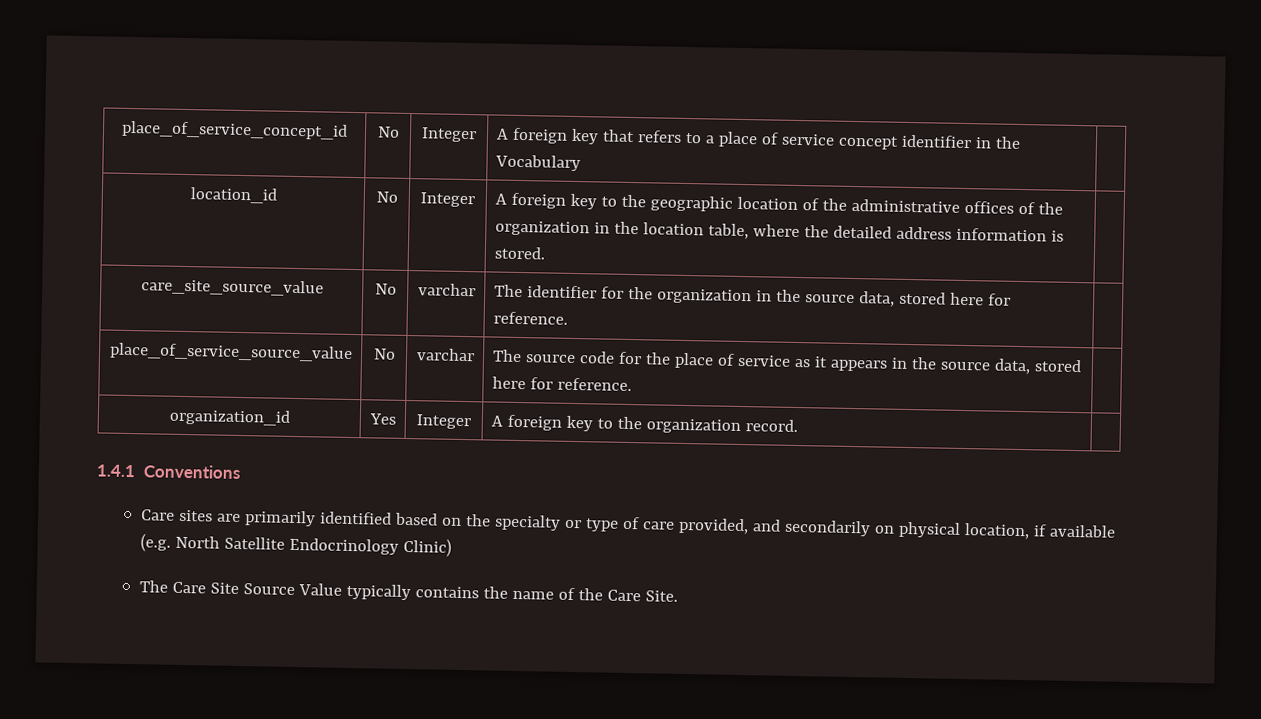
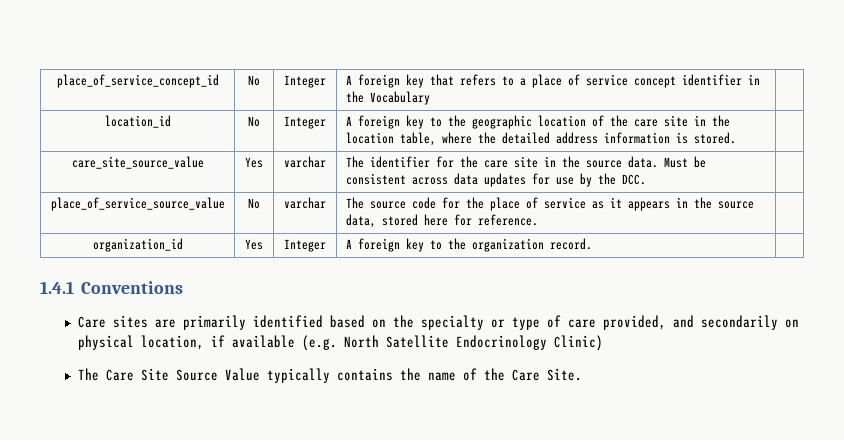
- location_id | No | Integer | A foreign key to the geographic location of the administrative offices of the organization in the location table, where the detailed address information is stored. |
+ location_id | No | Integer | A foreign key to the geographic location of the care site in the location table, where the detailed address information is stored. |
- care_site_source_value | No | varchar | The identifier for the organization in the source data, stored here for reference. |
+ care_site_source_value | Yes | varchar | The identifier for the care site in the source data. Must be consistent across data updates for use by the DCC. |

